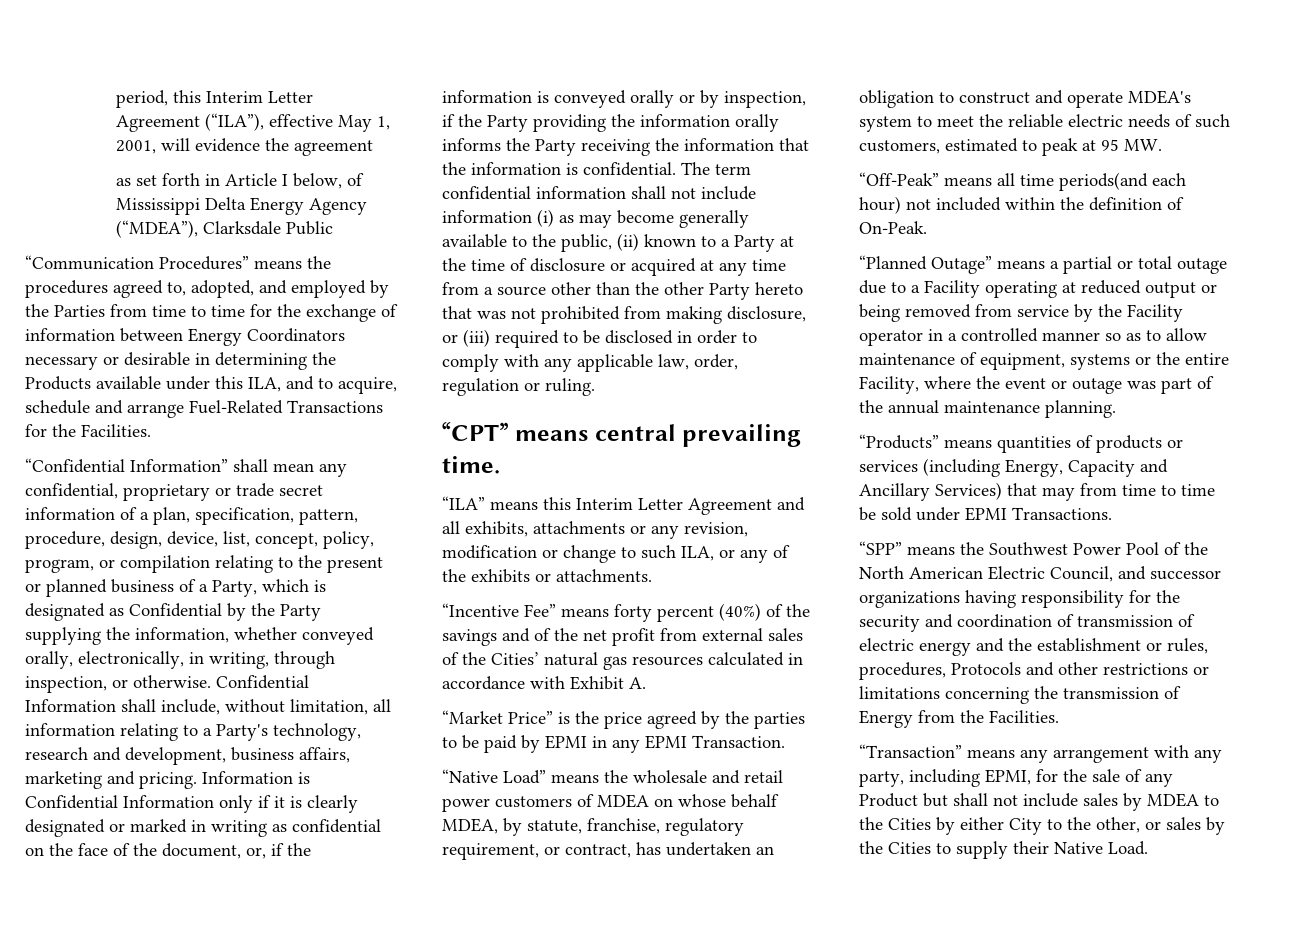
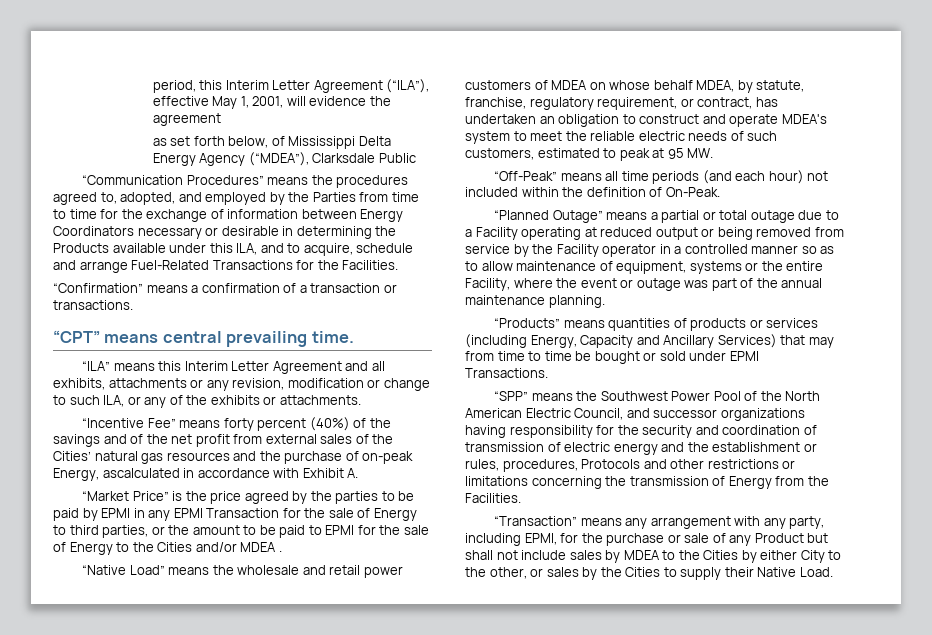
- as set forth in Article I below, of Mississippi Delta Energy Agency (“MDEA”), Clarksdale Public
+ as set forth below, of Mississippi Delta Energy Agency (“MDEA”), Clarksdale Public
- “Confidential Information” shall mean any confidential, proprietary or trade secret information of a plan, specification, pattern, procedure, design, device, list, concept, policy, program, or compilation relating to the present or planned business of a Party, which is designated as Confidential by the Party supplying the information, whether conveyed orally, electronically, in writing, through inspection, or otherwise. Confidential Information shall include, without limitation, all information relating to a Party's technology, research and development, business affairs, marketing and pricing. Information is Confidential Information only if it is clearly designated or marked in writing as confidential on the face of the document, or, if the information is conveyed orally or by inspection, if the Party providing the information orally informs the Party receiving the information that the information is confidential. The term confidential information shall not include information (i) as may become generally available to the public, (ii) known to a Party at the time of disclosure or acquired at any time from a source other than the other Party hereto that was not prohibited from making disclosure, or (iii) required to be disclosed in order to comply with any applicable law, order, regulation or ruling.
+ “Confirmation” means a confirmation of a transaction or transactions.
- “Incentive Fee” means forty percent (40%) of the savings and of the net profit from external sales of the Cities’ natural gas resources calculated in accordance with Exhibit A.
+ “Incentive Fee” means forty percent (40%) of the savings and of the net profit from external sales of the Cities’ natural gas resources and the purchase of on-peak Energy, ascalculated in accordance with Exhibit A.
- “Market Price” is the price agreed by the parties to be paid by EPMI in any EPMI Transaction.
+ “Market Price” is the price agreed by the parties to be paid by EPMI in any EPMI Transaction for the sale of Energy to third parties, or the amount to be paid to EPMI for the sale of Energy to the Cities and/or MDEA .
- “Off-Peak” means all time periods(and each hour) not included within the definition of On-Peak.
+ “Off-Peak” means all time periods (and each hour) not included within the definition of On-Peak.
- “Products” means quantities of products or services (including Energy, Capacity and Ancillary Services) that may from time to time be sold under EPMI Transactions.
+ “Products” means quantities of products or services (including Energy, Capacity and Ancillary Services) that may from time to time be bought or sold under EPMI Transactions.
- “Transaction” means any arrangement with any party, including EPMI, for the sale of any Product but shall not include sales by MDEA to the Cities by either City to the other, or sales by the Cities to supply their Native Load.
+ “Transaction” means any arrangement with any party, including EPMI, for the purchase or sale of any Product but shall not include sales by MDEA to the Cities by either City to the other, or sales by the Cities to supply their Native Load.

